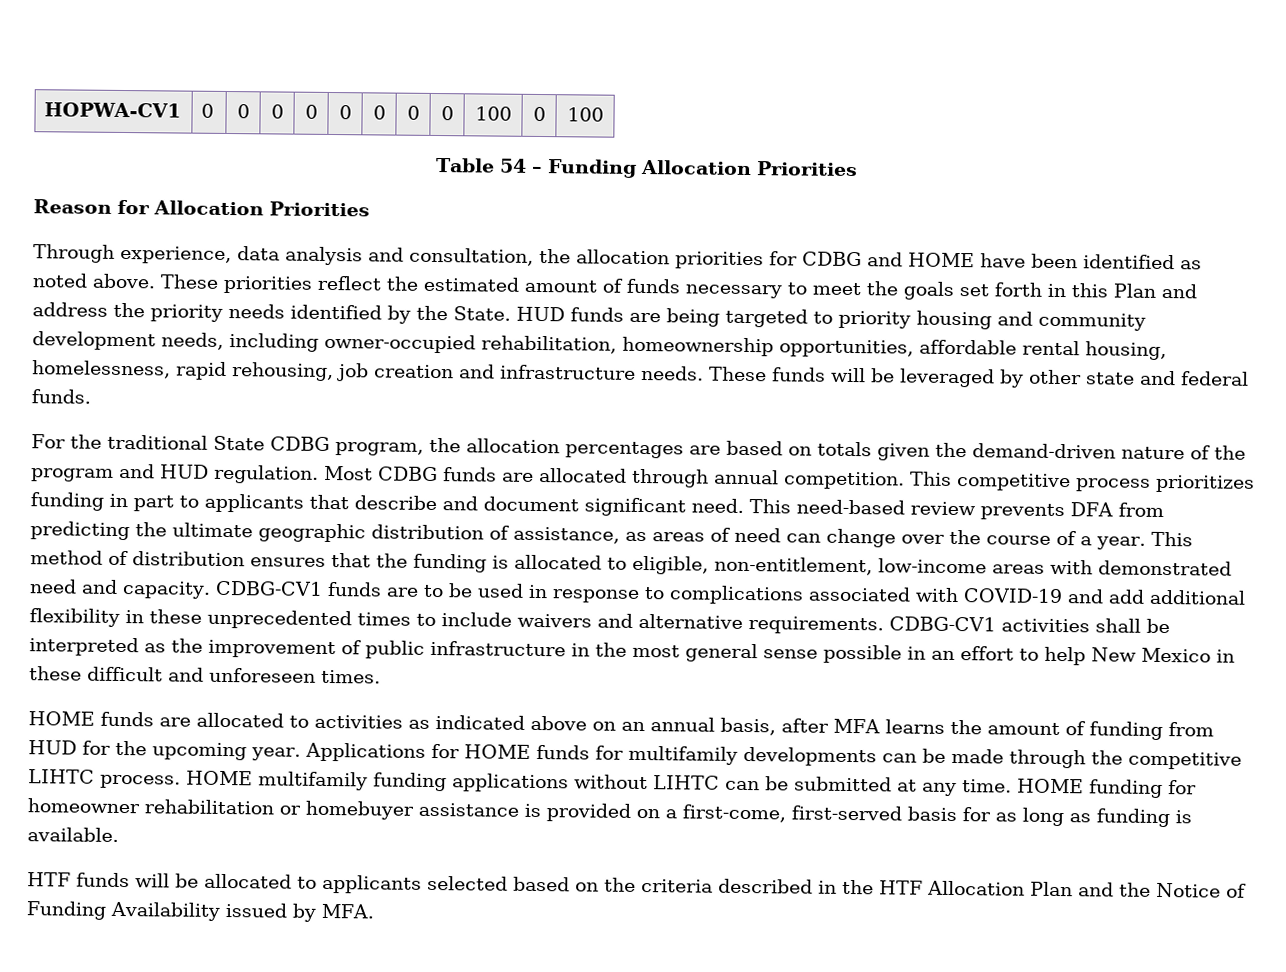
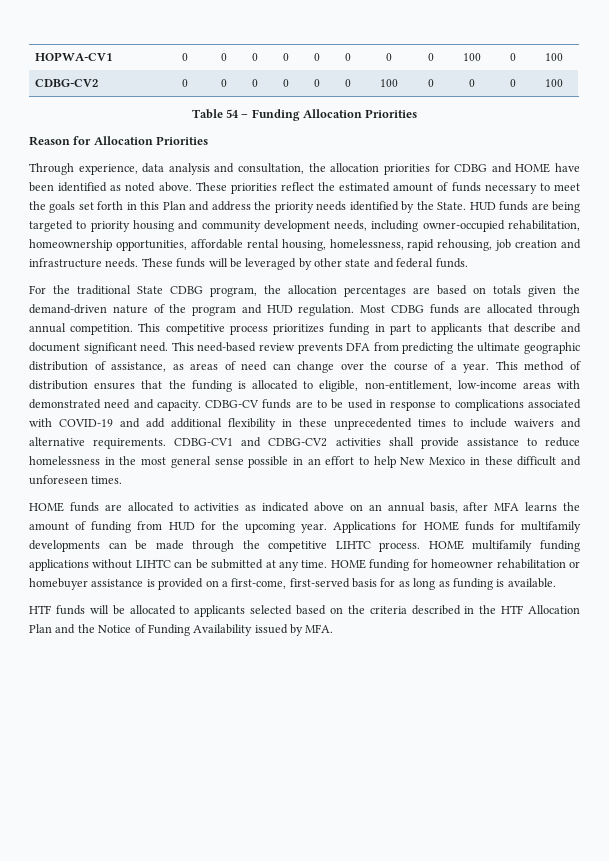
+ CDBG-CV2 | 0 | 0 | 0 | 0 | 0 | 0 | 100 | 0 | 0 | 0 | 100
- CDBG-CV1 funds are to be used in response to complications associated with COVID-19 and add additional flexibility in these unprecedented times to include waivers and alternative requirements.
+ CDBG-CV funds are to be used in response to complications associated with COVID-19 and add additional flexibility in these unprecedented times to include waivers and alternative requirements.
- CDBG-CV1 activities shall be interpreted as the improvement of public infrastructure in the most general sense possible in an effort to help New Mexico in these difficult and unforeseen times.
+ CDBG-CV1 and CDBG-CV2 activities shall provide assistance to reduce homelessness in the most general sense possible in an effort to help New Mexico in these difficult and unforeseen times.

